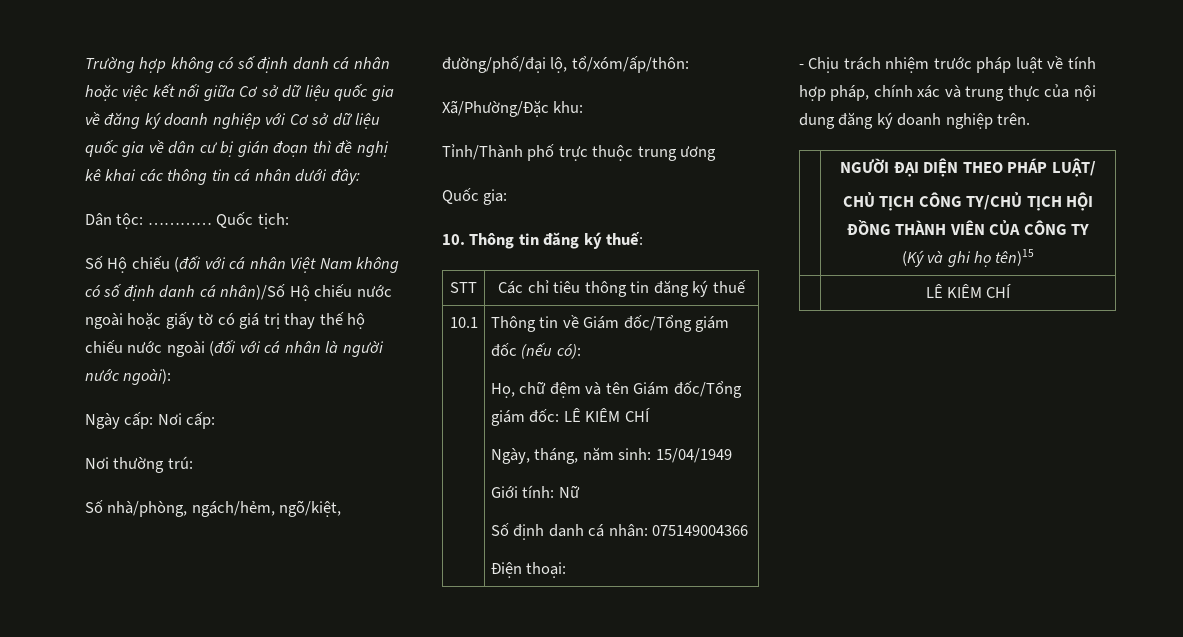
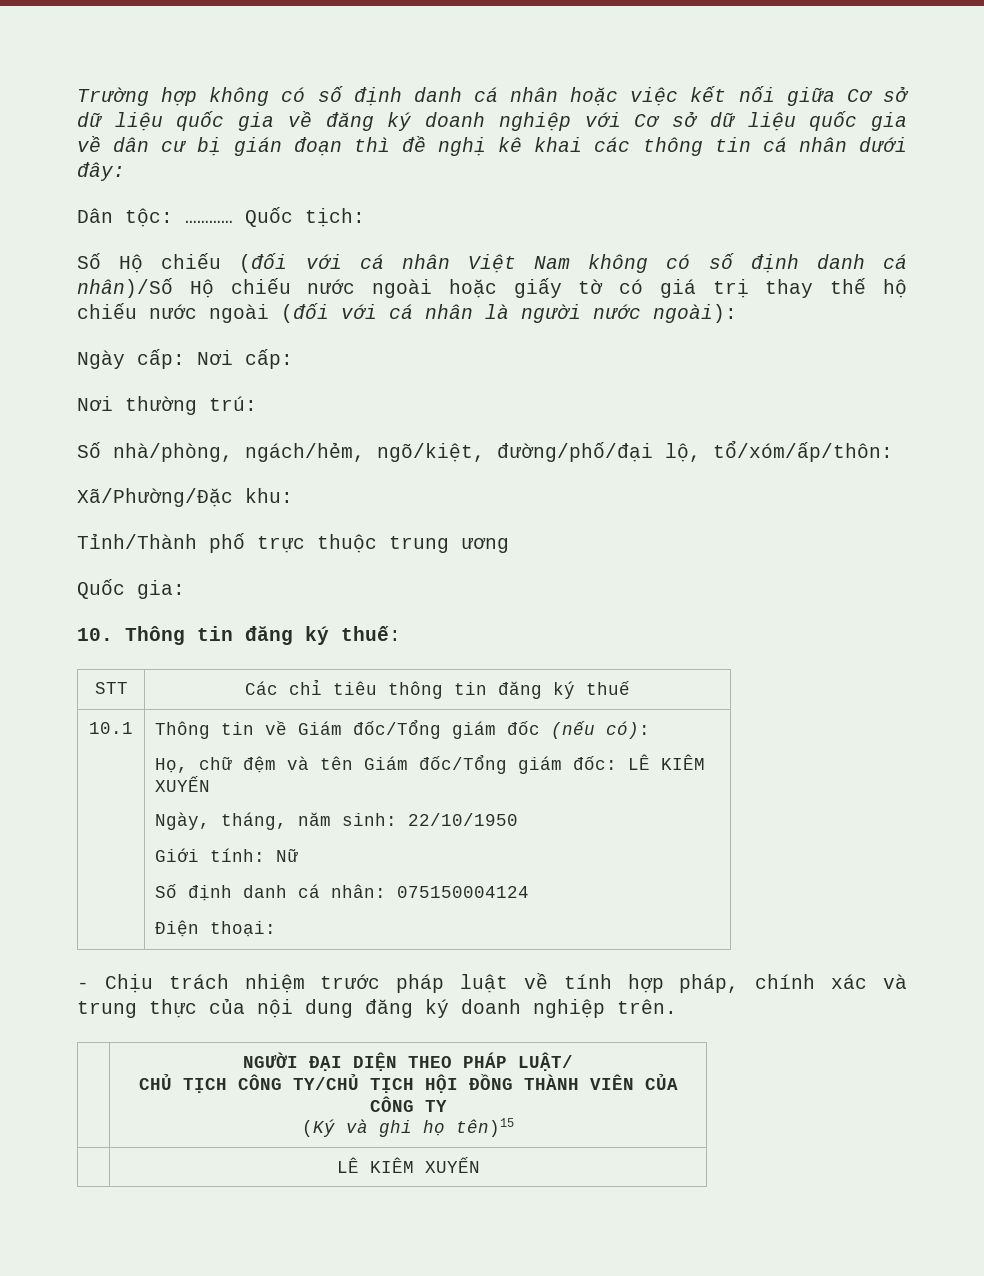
  10.1 | Thông tin về Giám đốc/Tổng giám đốc (nếu có):
- Họ, chữ đệm và tên Giám đốc/Tổng giám đốc: LÊ KIÊM CHÍ
- Ngày, tháng, năm sinh: 15/04/1949
+ Họ, chữ đệm và tên Giám đốc/Tổng giám đốc: LÊ KIÊM XUYẾN
+ Ngày, tháng, năm sinh: 22/10/1950
  Giới tính: Nữ
- Số định danh cá nhân: 075149004366
+ Số định danh cá nhân: 075150004124
- | LÊ KIÊM CHÍ
+ | LÊ KIÊM XUYẾN

